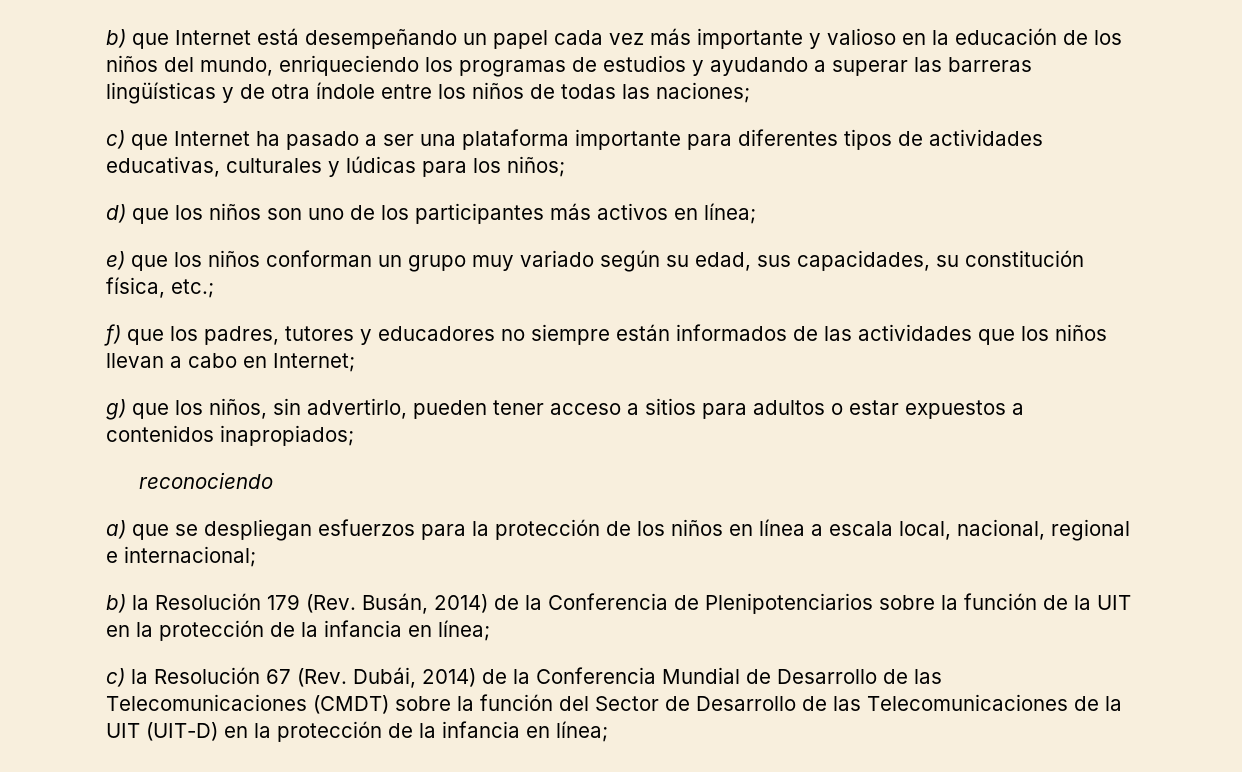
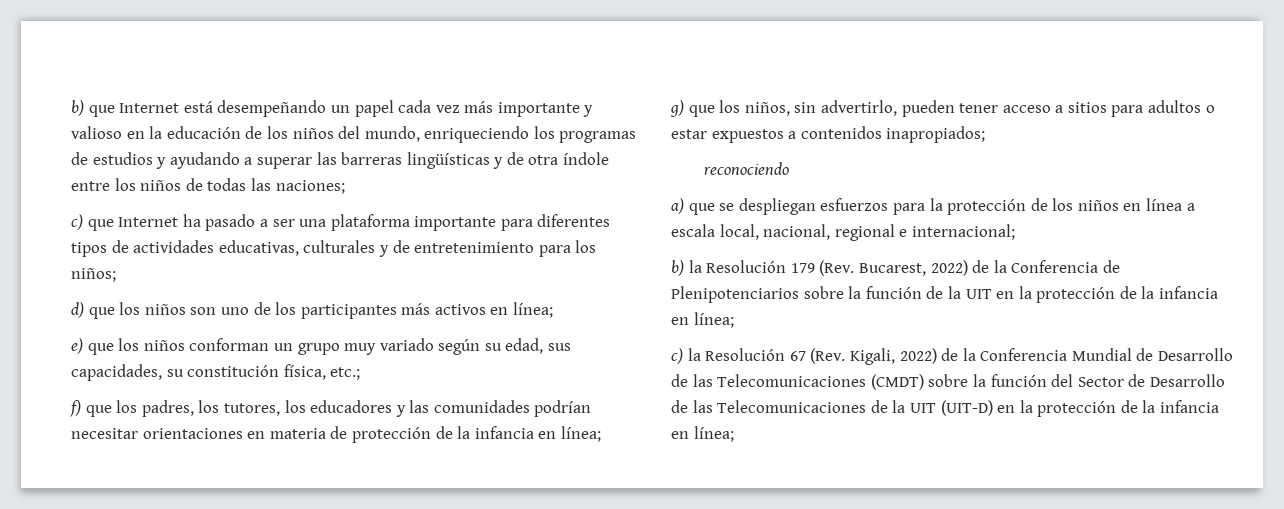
- c) que Internet ha pasado a ser una plataforma importante para diferentes tipos de actividades educativas, culturales y lúdicas para los niños;
+ c) que Internet ha pasado a ser una plataforma importante para diferentes tipos de actividades educativas, culturales y de entretenimiento para los niños;
- f) que los padres, tutores y educadores no siempre están informados de las actividades que los niños llevan a cabo en Internet;
+ f) que los padres, los tutores, los educadores y las comunidades podrían necesitar orientaciones en materia de protección de la infancia en línea;
- b) la Resolución 179 (Rev. Busán, 2014) de la Conferencia de Plenipotenciarios sobre la función de la UIT en la protección de la infancia en línea;
+ b) la Resolución 179 (Rev. Bucarest, 2022) de la Conferencia de Plenipotenciarios sobre la función de la UIT en la protección de la infancia en línea;
- c) la Resolución 67 (Rev. Dubái, 2014) de la Conferencia Mundial de Desarrollo de las Telecomunicaciones (CMDT) sobre la función del Sector de Desarrollo de las Telecomunicaciones de la UIT (UIT-D) en la protección de la infancia en línea;
+ c) la Resolución 67 (Rev. Kigali, 2022) de la Conferencia Mundial de Desarrollo de las Telecomunicaciones (CMDT) sobre la función del Sector de Desarrollo de las Telecomunicaciones de la UIT (UIT-D) en la protección de la infancia en línea;

